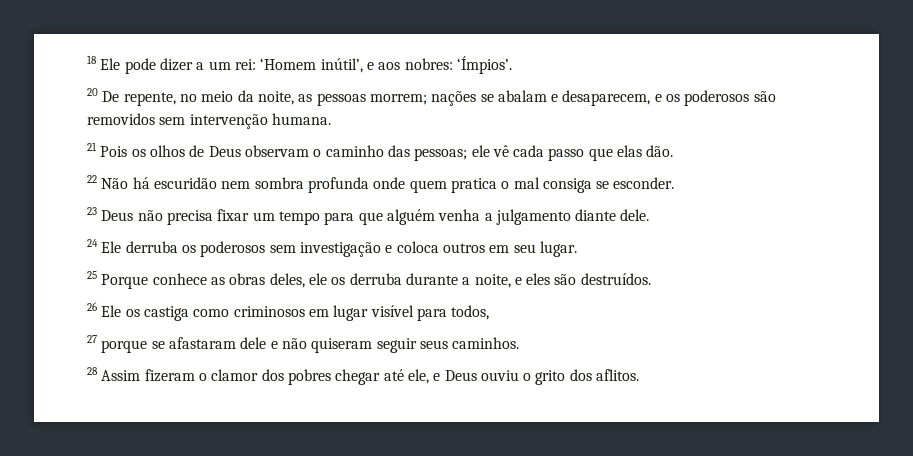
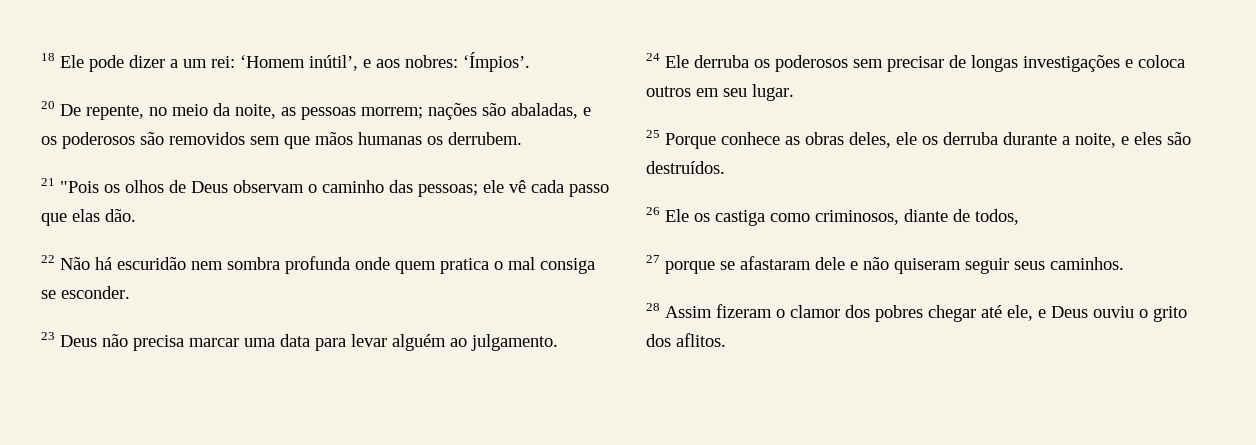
- 20 De repente, no meio da noite, as pessoas morrem; nações se abalam e desaparecem, e os poderosos são removidos sem intervenção humana.
+ 20 De repente, no meio da noite, as pessoas morrem; nações são abaladas, e os poderosos são removidos sem que mãos humanas os derrubem.
- 21 Pois os olhos de Deus observam o caminho das pessoas; ele vê cada passo que elas dão.
+ 21 "Pois os olhos de Deus observam o caminho das pessoas; ele vê cada passo que elas dão.
- 23 Deus não precisa fixar um tempo para que alguém venha a julgamento diante dele.
+ 23 Deus não precisa marcar uma data para levar alguém ao julgamento.
- 24 Ele derruba os poderosos sem investigação e coloca outros em seu lugar.
+ 24 Ele derruba os poderosos sem precisar de longas investigações e coloca outros em seu lugar.
- 26 Ele os castiga como criminosos em lugar visível para todos,
+ 26 Ele os castiga como criminosos, diante de todos,

